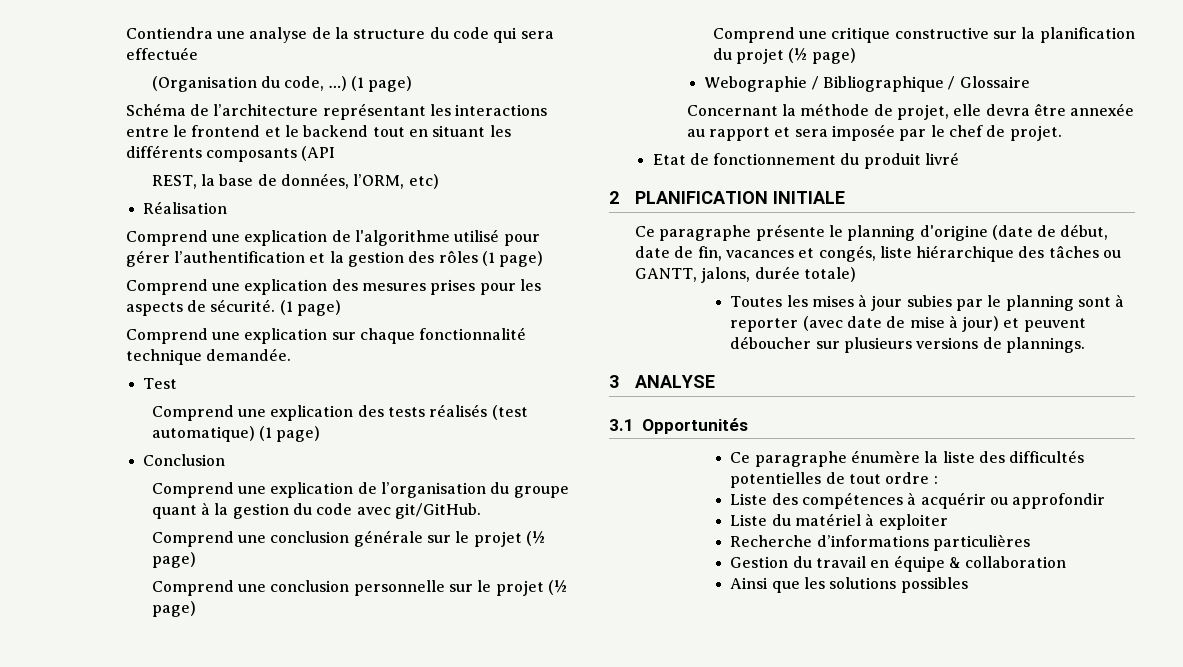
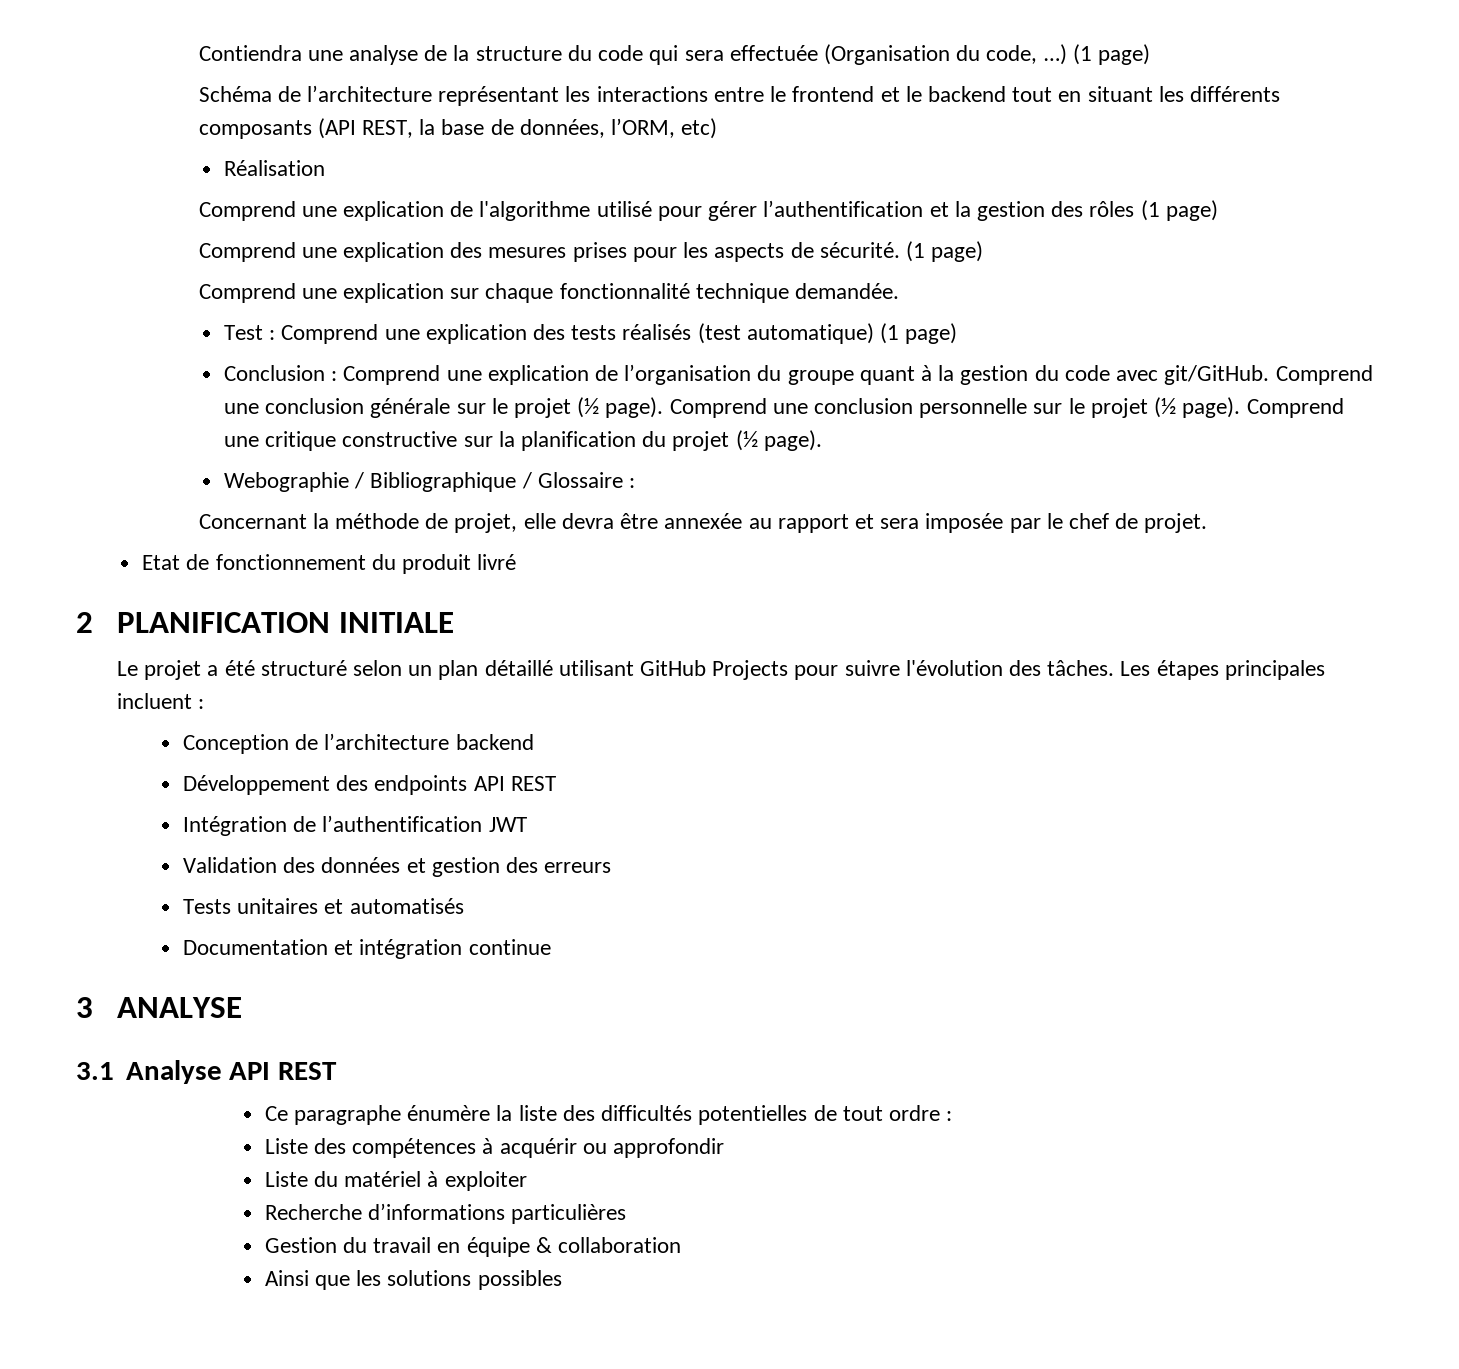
- Contiendra une analyse de la structure du code qui sera effectuée
- (Organisation du code, …)
+ Contiendra une analyse de la structure du code qui sera effectuée (Organisation du code, …)
- Schéma de l’architecture représentant les interactions entre le frontend et le backend tout en situant les différents composants (API
- REST, la base de données, l’ORM, etc)
+ Schéma de l’architecture représentant les interactions entre le frontend et le backend tout en situant les différents composants (API REST, la base de données, l’ORM, etc)
- Test
- Comprend une explication des tests réalisés (test automatique) (1 page)
+ Test : Comprend une explication des tests réalisés (test automatique) (1 page)
- Conclusion
- Comprend une explication de l’organisation du groupe quant à la gestion du code avec git/GitHub.
- Comprend une conclusion générale sur le projet (½ page)
- Comprend une conclusion personnelle sur le projet (½ page)
- Comprend une critique constructive sur la planification du projet (½ page)
+ Conclusion : Comprend une explication de l’organisation du groupe quant à la gestion du code avec git/GitHub. Comprend une conclusion générale sur le projet (½ page). Comprend une conclusion personnelle sur le projet (½ page). Comprend une critique constructive sur la planification du projet (½ page).
- Webographie / Bibliographique / Glossaire
+ Webographie / Bibliographique / Glossaire :
- Ce paragraphe présente le planning d'origine (date de début, date de fin, vacances et congés, liste hiérarchique des tâches ou GANTT, jalons, durée totale)
- Toutes les mises à jour subies par le planning sont à reporter (avec date de mise à jour) et peuvent déboucher sur plusieurs versions de plannings.
+ Le projet a été structuré selon un plan détaillé utilisant GitHub Projects pour suivre l'évolution des tâches. Les étapes principales incluent :
+ Conception de l’architecture backend
+ Développement des endpoints API REST
+ Intégration de l’authentification JWT
+ Validation des données et gestion des erreurs
+ Tests unitaires et automatisés
+ Documentation et intégration continue
- 3.1 Opportunités
+ 3.1 Analyse API REST

